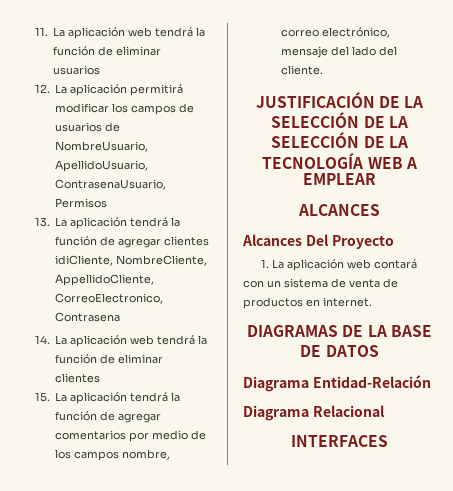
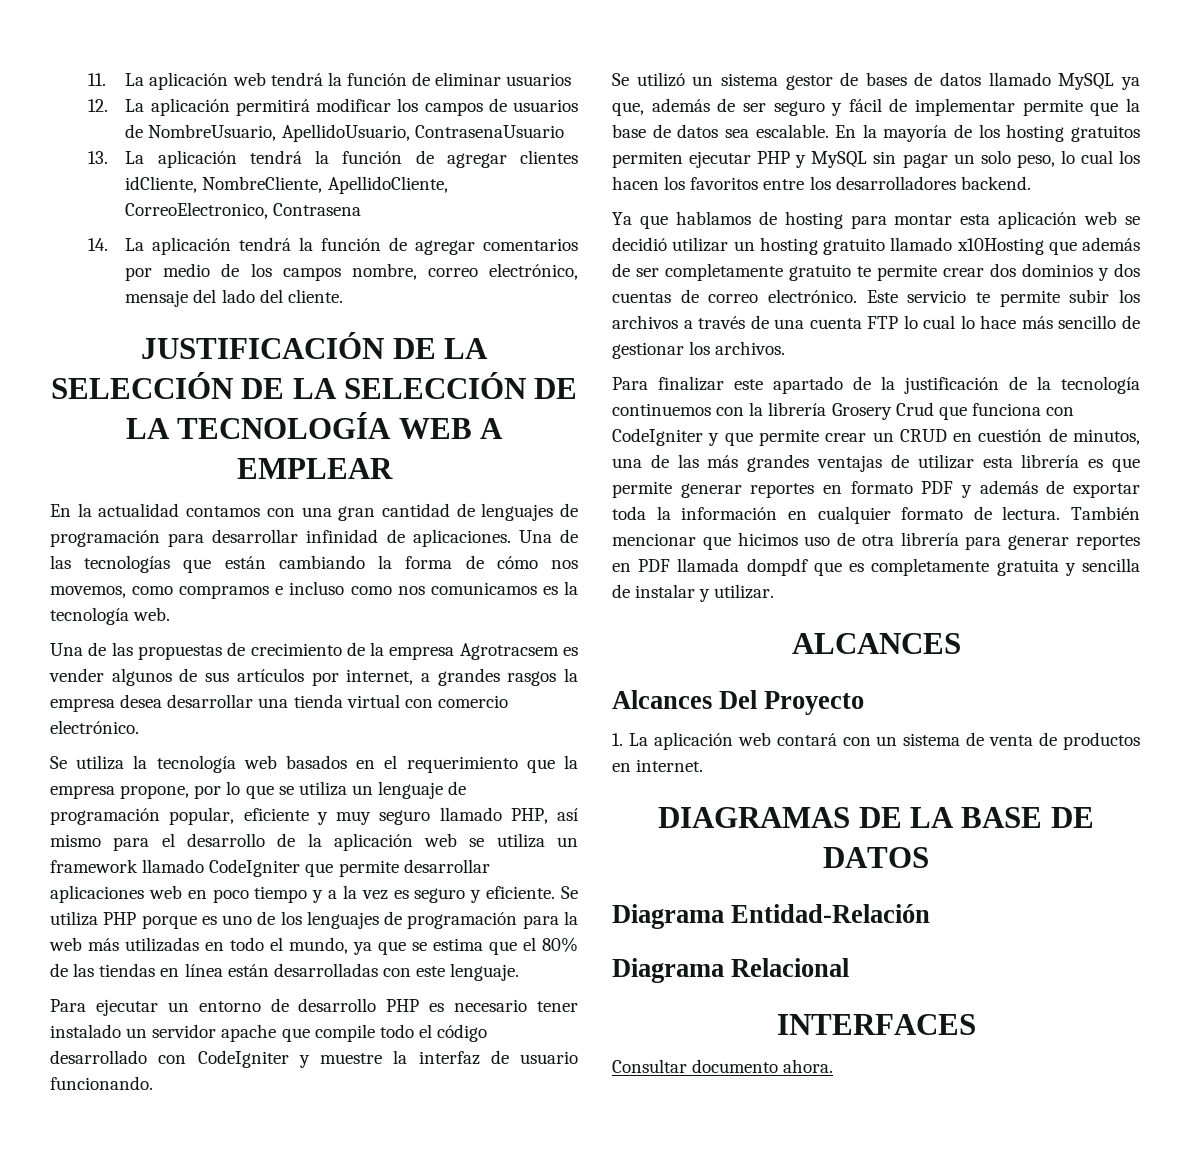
- 12. La aplicación permitirá modificar los campos de usuarios de NombreUsuario, ApellidoUsuario, ContrasenaUsuario, Permisos
+ 12. La aplicación permitirá modificar los campos de usuarios de NombreUsuario, ApellidoUsuario, ContrasenaUsuario
- 13. La aplicación tendrá la función de agregar clientes idiCliente, NombreCliente, AppellidoCliente, CorreoElectronico, Contrasena
+ 13. La aplicación tendrá la función de agregar clientes idCliente, NombreCliente, ApellidoCliente, CorreoElectronico, Contrasena
- 14. La aplicación web tendrá la función de eliminar clientes
- 15. La aplicación tendrá la función de agregar comentarios por medio de los campos nombre, correo electrónico, mensaje del lado del cliente.
+ 14. La aplicación tendrá la función de agregar comentarios por medio de los campos nombre, correo electrónico, mensaje del lado del cliente.
+ En la actualidad contamos con una gran cantidad de lenguajes de programación para desarrollar infinidad de aplicaciones. Una de las tecnologías que están cambiando la forma de cómo nos movemos, como compramos e incluso como nos comunicamos es la tecnología web.
+ Una de las propuestas de crecimiento de la empresa Agrotracsem es vender algunos de sus artículos por internet, a grandes rasgos la empresa desea desarrollar una tienda virtual con comercio electrónico.
+ Se utiliza la tecnología web basados en el requerimiento que la empresa propone, por lo que se utiliza un lenguaje de programación popular, eficiente y muy seguro llamado PHP, así mismo para el desarrollo de la aplicación web se utiliza un framework llamado CodeIgniter que permite desarrollar aplicaciones web en poco tiempo y a la vez es seguro y eficiente. Se utiliza PHP porque es uno de los lenguajes de programación para la web más utilizadas en todo el mundo, ya que se estima que el 80% de las tiendas en línea están desarrolladas con este lenguaje.
+ Para ejecutar un entorno de desarrollo PHP es necesario tener instalado un servidor apache que compile todo el código desarrollado con CodeIgniter y muestre la interfaz de usuario funcionando.
+ Se utilizó un sistema gestor de bases de datos llamado MySQL ya que, además de ser seguro y fácil de implementar permite que la base de datos sea escalable. En la mayoría de los hosting gratuitos permiten ejecutar PHP y MySQL sin pagar un solo peso, lo cual los hacen los favoritos entre los desarrolladores backend.
+ Ya que hablamos de hosting para montar esta aplicación web se decidió utilizar un hosting gratuito llamado x10Hosting que además de ser completamente gratuito te permite crear dos dominios y dos cuentas de correo electrónico. Este servicio te permite subir los archivos a través de una cuenta FTP lo cual lo hace más sencillo de gestionar los archivos.
+ Para finalizar este apartado de la justificación de la tecnología continuemos con la librería Grosery Crud que funciona con CodeIgniter y que permite crear un CRUD en cuestión de minutos, una de las más grandes ventajas de utilizar esta librería es que permite generar reportes en formato PDF y además de exportar toda la información en cualquier formato de lectura. También mencionar que hicimos uso de otra librería para generar reportes en PDF llamada dompdf que es completamente gratuita y sencilla de instalar y utilizar.
+ Consultar documento ahora.

